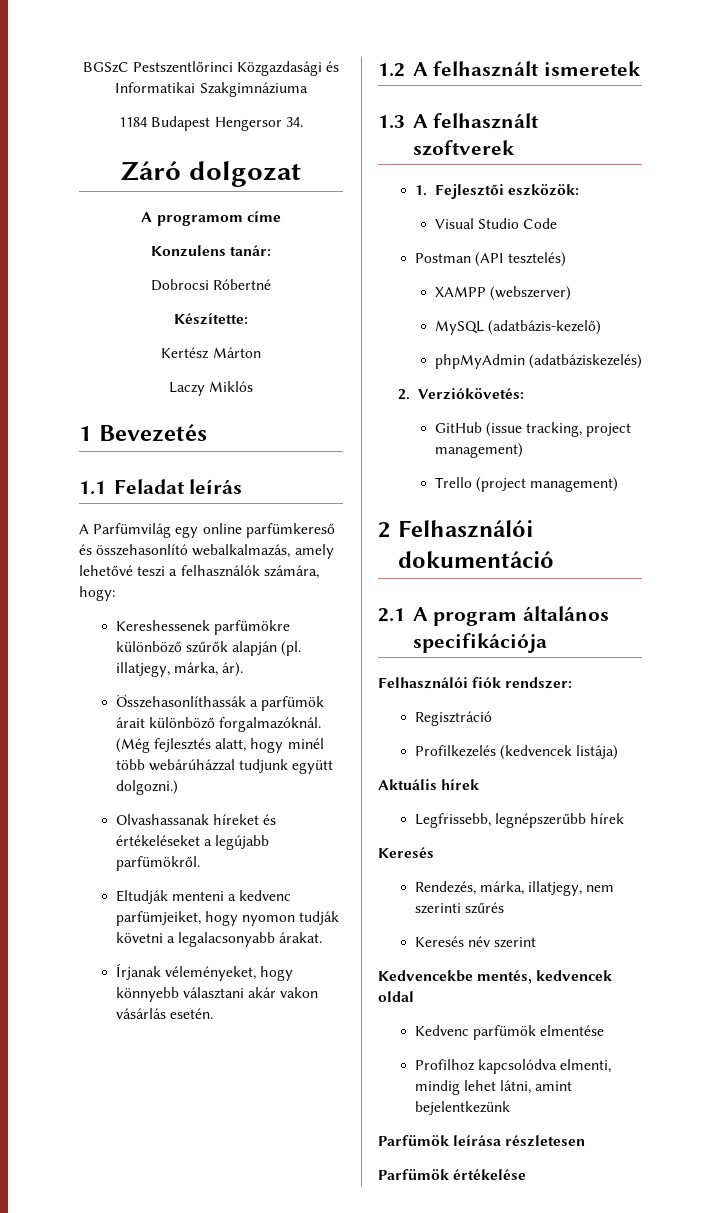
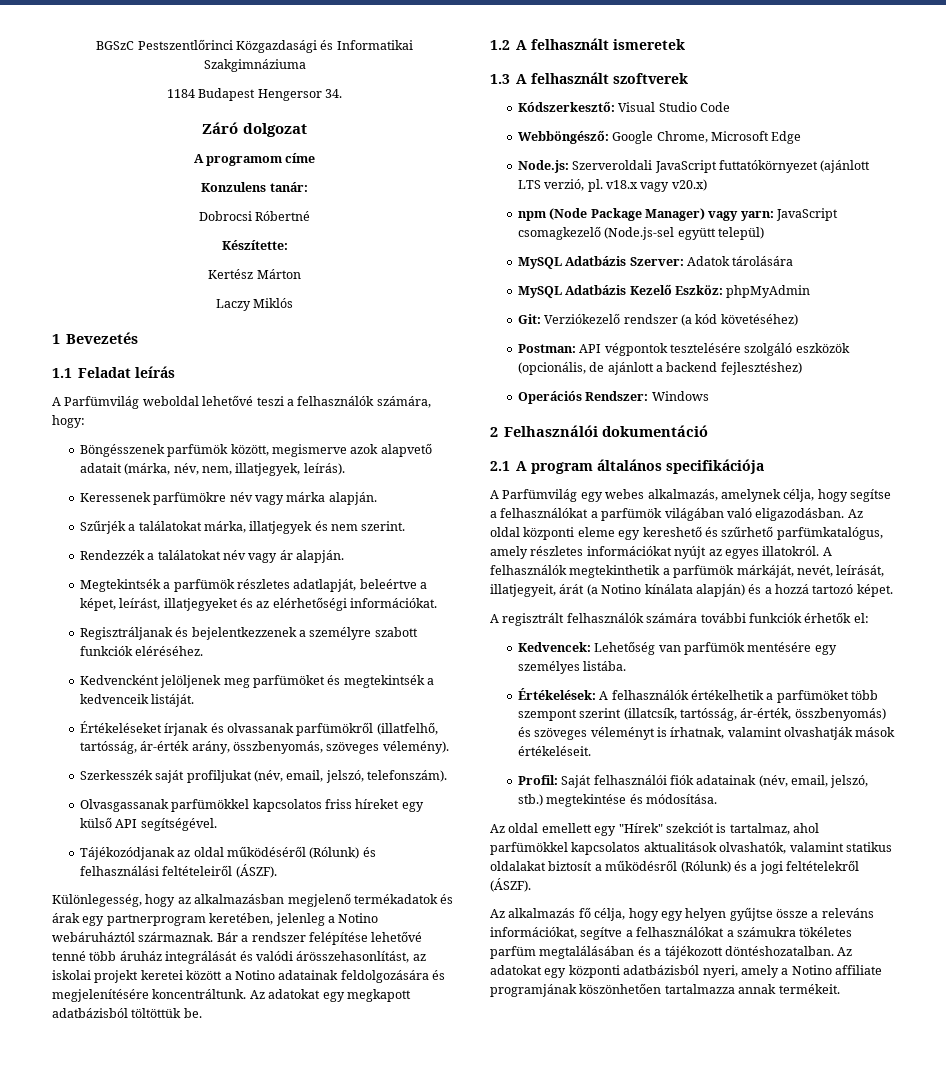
- A Parfümvilág egy online parfümkereső és összehasonlító webalkalmazás, amely lehetővé teszi a felhasználók számára, hogy:
+ A Parfümvilág weboldal lehetővé teszi a felhasználók számára, hogy:
- Kereshessenek parfümökre különböző szűrők alapján (pl. illatjegy, márka, ár).
- Összehasonlíthassák a parfümök árait különböző forgalmazóknál. (Még fejlesztés alatt, hogy minél több webárúházzal tudjunk együtt dolgozni.)
- Olvashassanak híreket és értékeléseket a legújabb parfümökről.
- Eltudják menteni a kedvenc parfümjeiket, hogy nyomon tudják követni a legalacsonyabb árakat.
- Írjanak véleményeket, hogy könnyebb választani akár vakon vásárlás esetén.
+ Böngésszenek parfümök között, megismerve azok alapvető adatait (márka, név, nem, illatjegyek, leírás).
+ Keressenek parfümökre név vagy márka alapján.
+ Szűrjék a találatokat márka, illatjegyek és nem szerint.
+ Rendezzék a találatokat név vagy ár alapján.
+ Megtekintsék a parfümök részletes adatlapját, beleértve a képet, leírást, illatjegyeket és az elérhetőségi információkat.
+ Regisztráljanak és bejelentkezzenek a személyre szabott funkciók eléréséhez.
+ Kedvencként jelöljenek meg parfümöket és megtekintsék a kedvenceik listáját.
+ Értékeléseket írjanak és olvassanak parfümökről (illatfelhő, tartósság, ár-érték arány, összbenyomás, szöveges vélemény).
+ Szerkesszék saját profiljukat (név, email, jelszó, telefonszám).
+ Olvasgassanak parfümökkel kapcsolatos friss híreket egy külső API segítségével.
+ Tájékozódjanak az oldal működéséről (Rólunk) és felhasználási feltételeiről (ÁSZF).
+ Különlegesség, hogy az alkalmazásban megjelenő termékadatok és árak egy partnerprogram keretében, jelenleg a Notino webáruháztól származnak. Bár a rendszer felépítése lehetővé tenné több áruház integrálását és valódi árösszehasonlítást, az iskolai projekt keretei között a Notino adatainak feldolgozására és megjelenítésére koncentráltunk. Az adatokat egy megkapott adatbázisból töltöttük be.
- 1. Fejlesztői eszközök:
- Visual Studio Code
+ Kódszerkesztő: Visual Studio Code
- Postman (API tesztelés)
- XAMPP (webszerver)
- MySQL (adatbázis-kezelő)
- phpMyAdmin (adatbáziskezelés)
- 2. Verziókövetés:
- GitHub (issue tracking, project management)
- Trello (project management)
+ Webböngésző: Google Chrome, Microsoft Edge
+ Node.js: Szerveroldali JavaScript futtatókörnyezet (ajánlott LTS verzió, pl. v18.x vagy v20.x)
+ npm (Node Package Manager) vagy yarn: JavaScript csomagkezelő (Node.js-sel együtt települ)
+ MySQL Adatbázis Szerver: Adatok tárolására
+ MySQL Adatbázis Kezelő Eszköz: phpMyAdmin
+ Git: Verziókezelő rendszer (a kód követéséhez)
+ Postman: API végpontok tesztelésére szolgáló eszközök (opcionális, de ajánlott a backend fejlesztéshez)
+ Operációs Rendszer: Windows
- Felhasználói fiók rendszer:
- Regisztráció
- Profilkezelés (kedvencek listája)
- Aktuális hírek
- Legfrissebb, legnépszerűbb hírek
- Keresés
- Rendezés, márka, illatjegy, nem szerinti szűrés
- Keresés név szerint
- Kedvencekbe mentés, kedvencek oldal
- Kedvenc parfümök elmentése
- Profilhoz kapcsolódva elmenti, mindig lehet látni, amint bejelentkezünk
- Parfümök leírása részletesen
- Parfümök értékelése
+ A Parfümvilág egy webes alkalmazás, amelynek célja, hogy segítse a felhasználókat a parfümök világában való eligazodásban. Az oldal központi eleme egy kereshető és szűrhető parfümkatalógus, amely részletes információkat nyújt az egyes illatokról. A felhasználók megtekinthetik a parfümök márkáját, nevét, leírását, illatjegyeit, árát (a Notino kínálata alapján) és a hozzá tartozó képet.
+ A regisztrált felhasználók számára további funkciók érhetők el:
+ Kedvencek: Lehetőség van parfümök mentésére egy személyes listába.
+ Értékelések: A felhasználók értékelhetik a parfümöket több szempont szerint (illatcsík, tartósság, ár-érték, összbenyomás) és szöveges véleményt is írhatnak, valamint olvashatják mások értékeléseit.
+ Profil: Saját felhasználói fiók adatainak (név, email, jelszó, stb.) megtekintése és módosítása.
+ Az oldal emellett egy "Hírek" szekciót is tartalmaz, ahol parfümökkel kapcsolatos aktualitások olvashatók, valamint statikus oldalakat biztosít a működésről (Rólunk) és a jogi feltételekről (ÁSZF).
+ Az alkalmazás fő célja, hogy egy helyen gyűjtse össze a releváns információkat, segítve a felhasználókat a számukra tökéletes parfüm megtalálásában és a tájékozott döntéshozatalban. Az adatokat egy központi adatbázisból nyeri, amely a Notino affiliate programjának köszönhetően tartalmazza annak termékeit.

